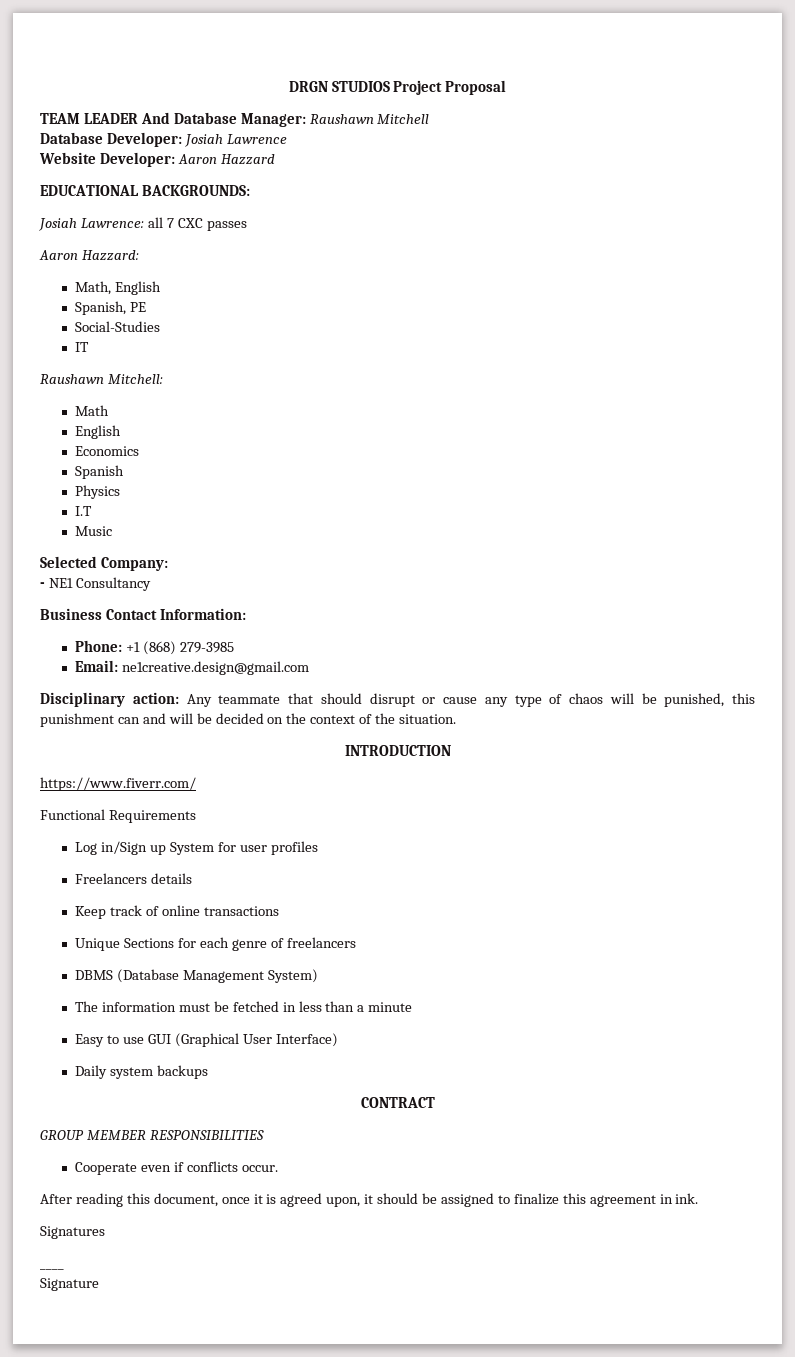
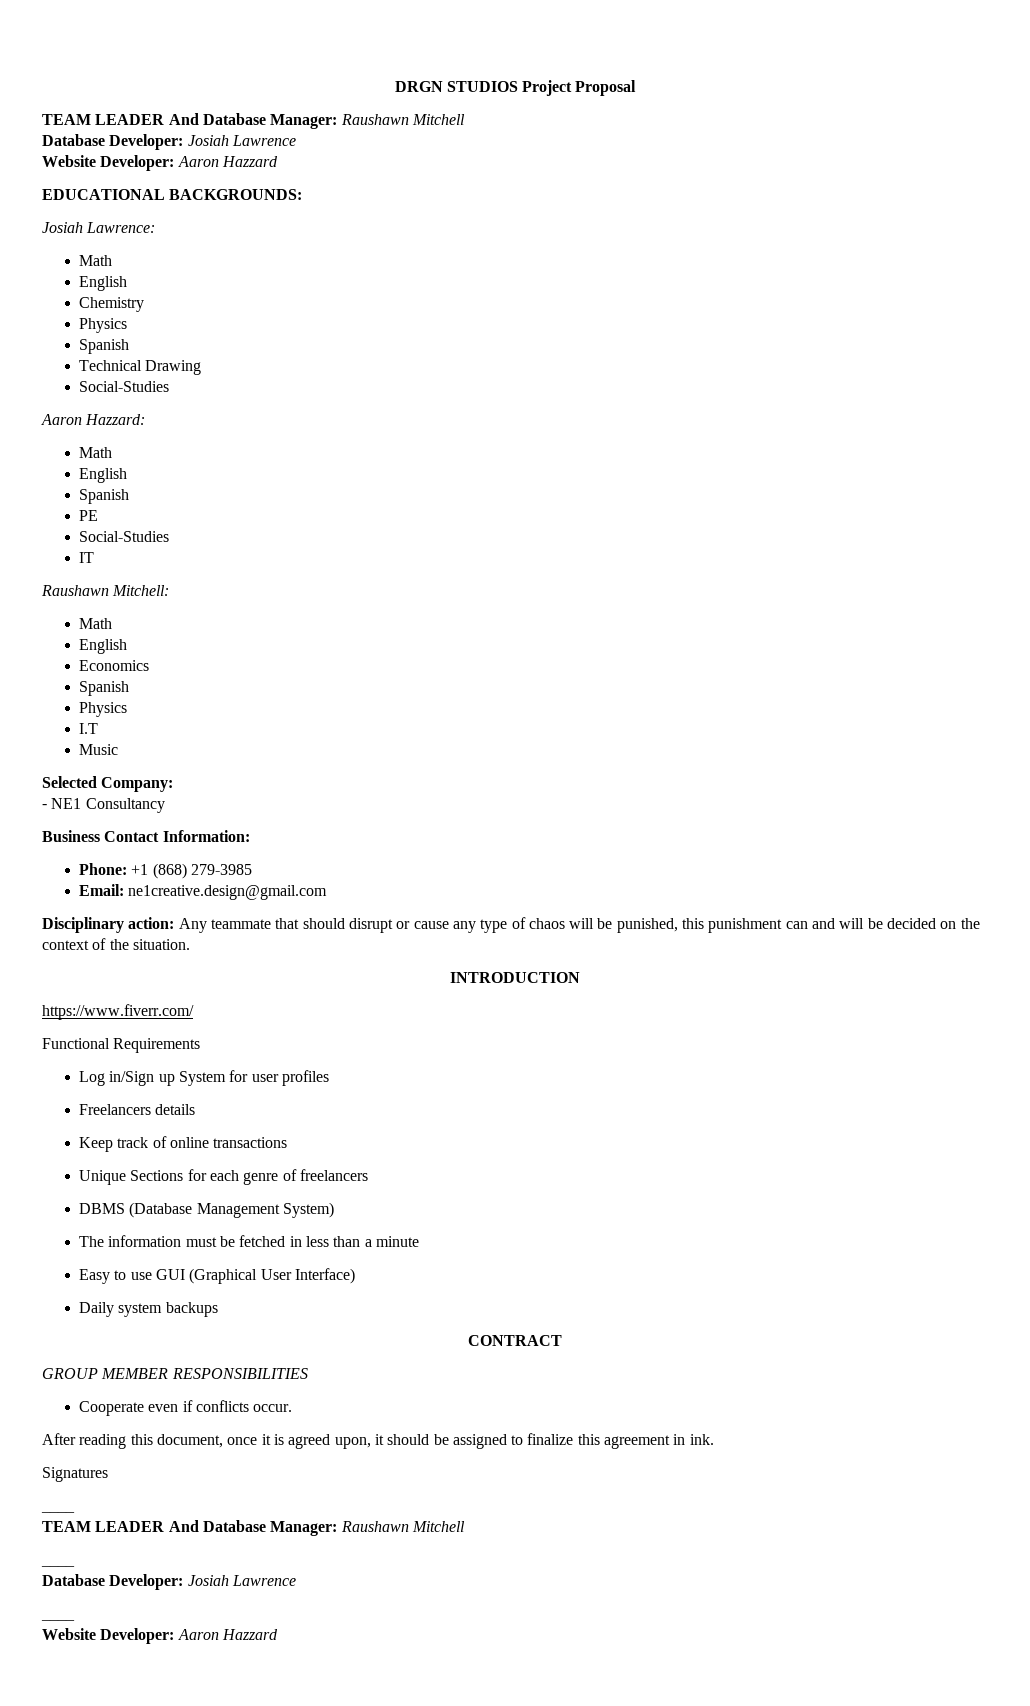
- Josiah Lawrence: all 7 CXC passes
+ Josiah Lawrence:
+ Math
+ English
+ Chemistry
+ Physics
+ Spanish
+ Technical Drawing
+ Social-Studies
  Aaron Hazzard:
- Math, English
- Spanish, PE
+ Math
+ English
+ Spanish
+ PE
  Signatures
  ____
- Signature
+ TEAM LEADER And Database Manager: Raushawn Mitchell
+ ____
+ Database Developer: Josiah Lawrence
+ ____
+ Website Developer: Aaron Hazzard

